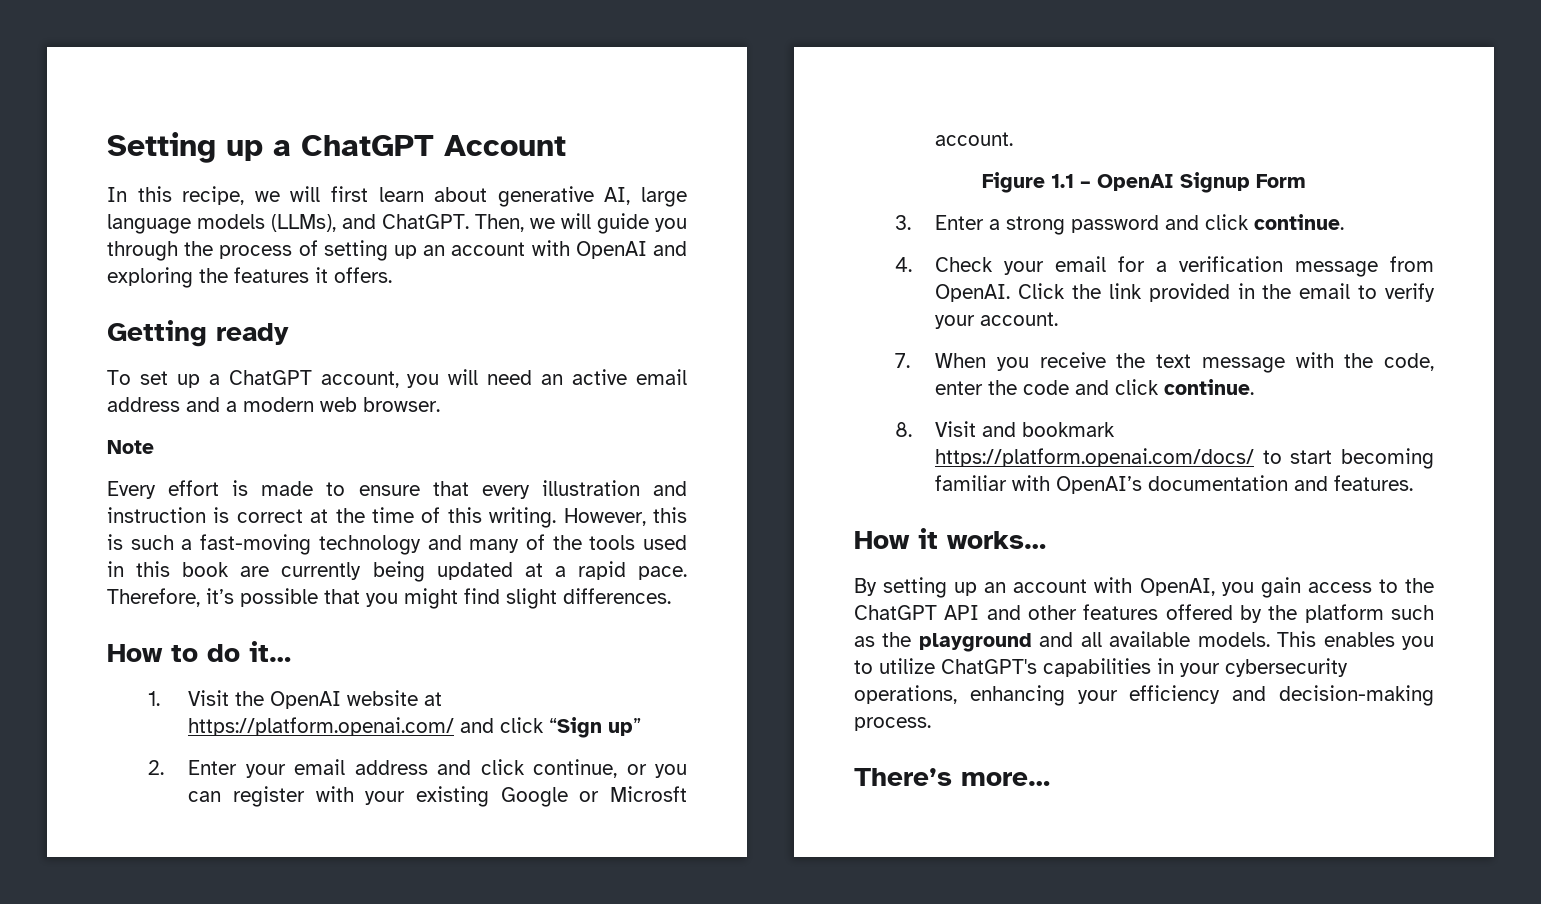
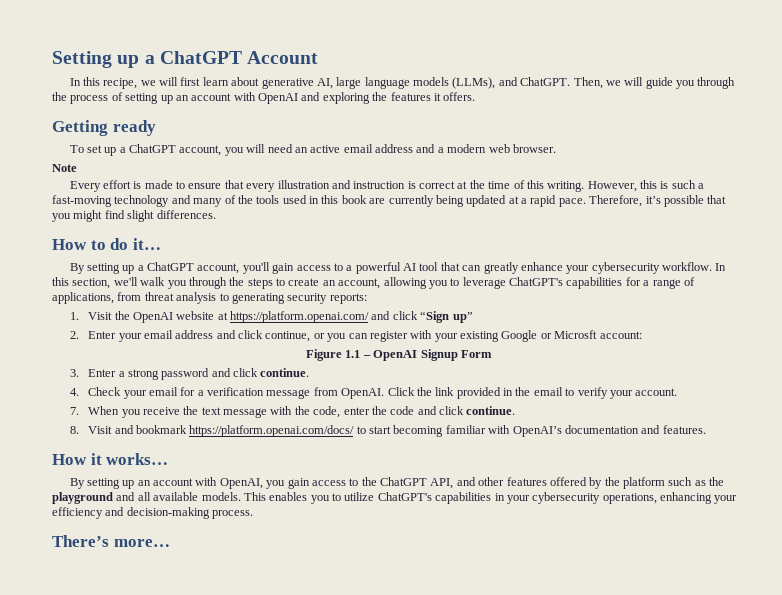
+ By setting up a ChatGPT account, you'll gain access to a powerful AI tool that can greatly enhance your cybersecurity workflow. In this section, we'll walk you through the steps to create an account, allowing you to leverage ChatGPT's capabilities for a range of applications, from threat analysis to generating security reports:
- 2. Enter your email address and click continue, or you can register with your existing Google or Microsft account.
+ 2. Enter your email address and click continue, or you can register with your existing Google or Microsft account:
- By setting up an account with OpenAI, you gain access to the ChatGPT API and other features offered by the platform such as the playground and all available models.
+ By setting up an account with OpenAI, you gain access to the ChatGPT API, and other features offered by the platform such as the playground and all available models.

